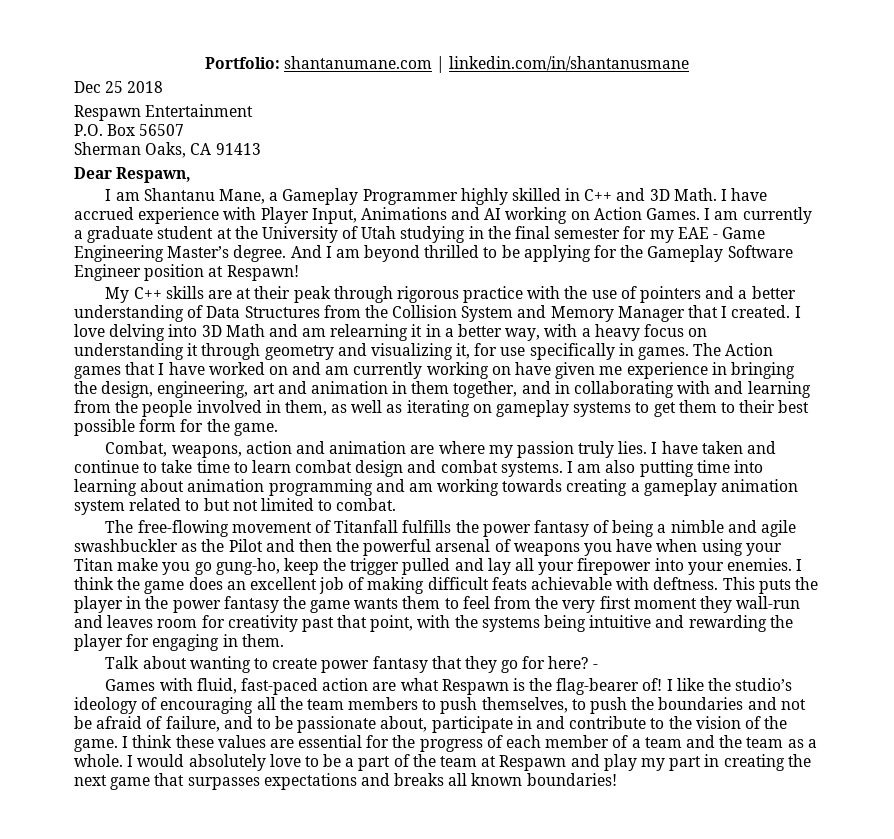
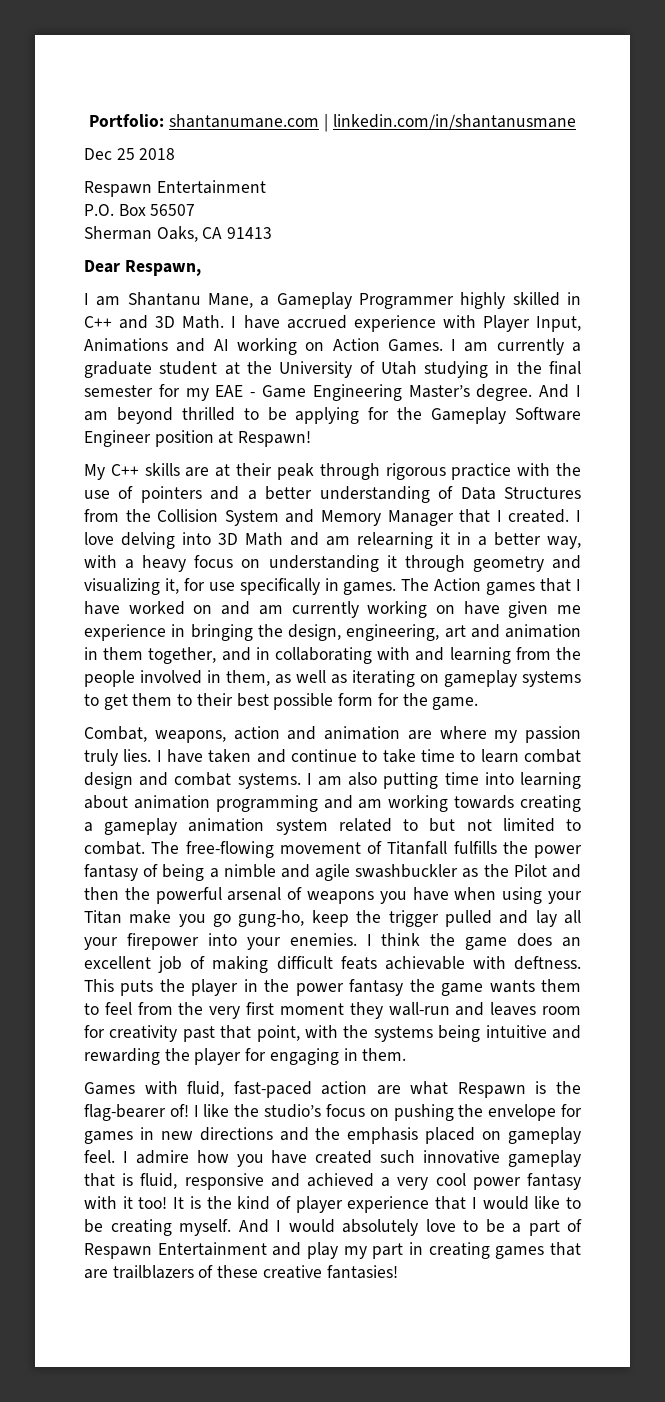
- I am also putting time into learning about animation programming and am working towards creating a gameplay animation system related to but not limited to combat.
- The free-flowing movement of Titanfall fulfills the power fantasy of being a nimble and agile swashbuckler as the Pilot and then the powerful arsenal of weapons you have when using your Titan make you go gung-ho, keep the trigger pulled and lay all your firepower into your enemies.
+ I am also putting time into learning about animation programming and am working towards creating a gameplay animation system related to but not limited to combat. The free-flowing movement of Titanfall fulfills the power fantasy of being a nimble and agile swashbuckler as the Pilot and then the powerful arsenal of weapons you have when using your Titan make you go gung-ho, keep the trigger pulled and lay all your firepower into your enemies.
- Talk about wanting to create power fantasy that they go for here? -
- I like the studio’s ideology of encouraging all the team members to push themselves, to push the boundaries and not be afraid of failure, and to be passionate about, participate in and contribute to the vision of the game. I think these values are essential for the progress of each member of a team and the team as a whole. I would absolutely love to be a part of the team at Respawn and play my part in creating the next game that surpasses expectations and breaks all known boundaries!
+ I like the studio’s focus on pushing the envelope for games in new directions and the emphasis placed on gameplay feel. I admire how you have created such innovative gameplay that is fluid, responsive and achieved a very cool power fantasy with it too! It is the kind of player experience that I would like to be creating myself. And I would absolutely love to be a part of Respawn Entertainment and play my part in creating games that are trailblazers of these creative fantasies!

